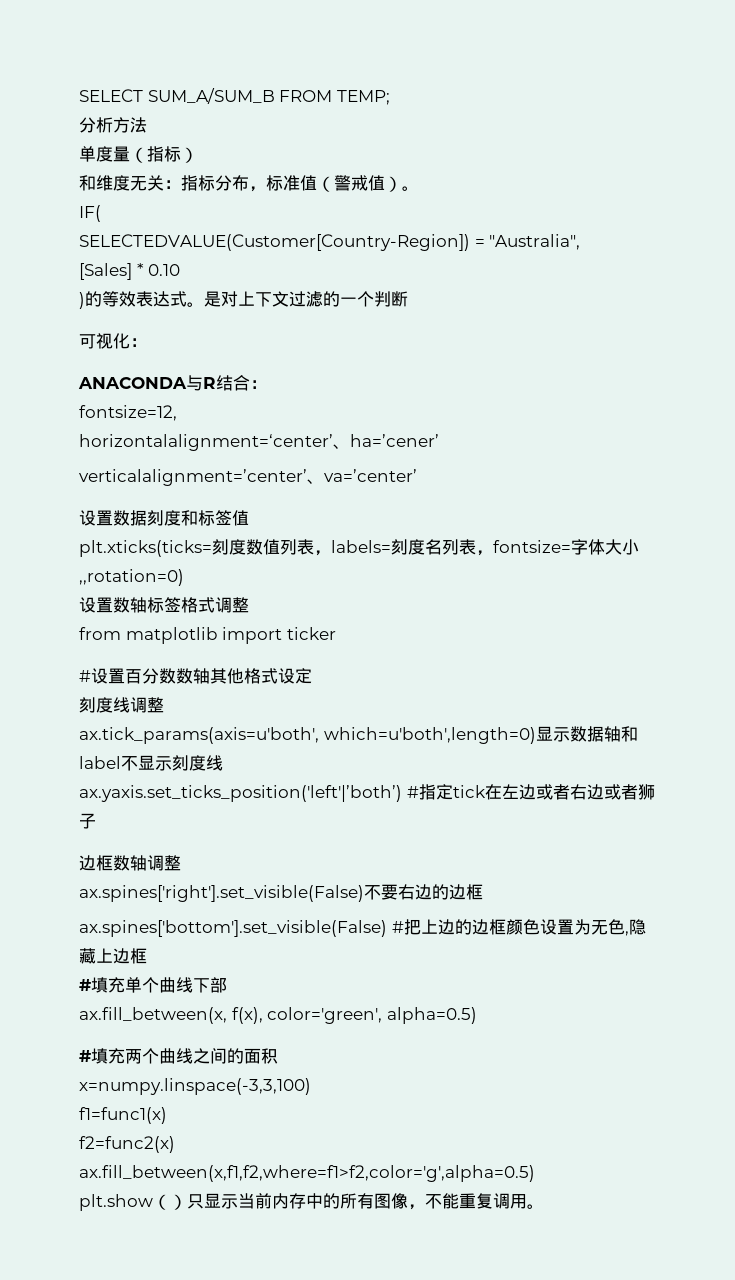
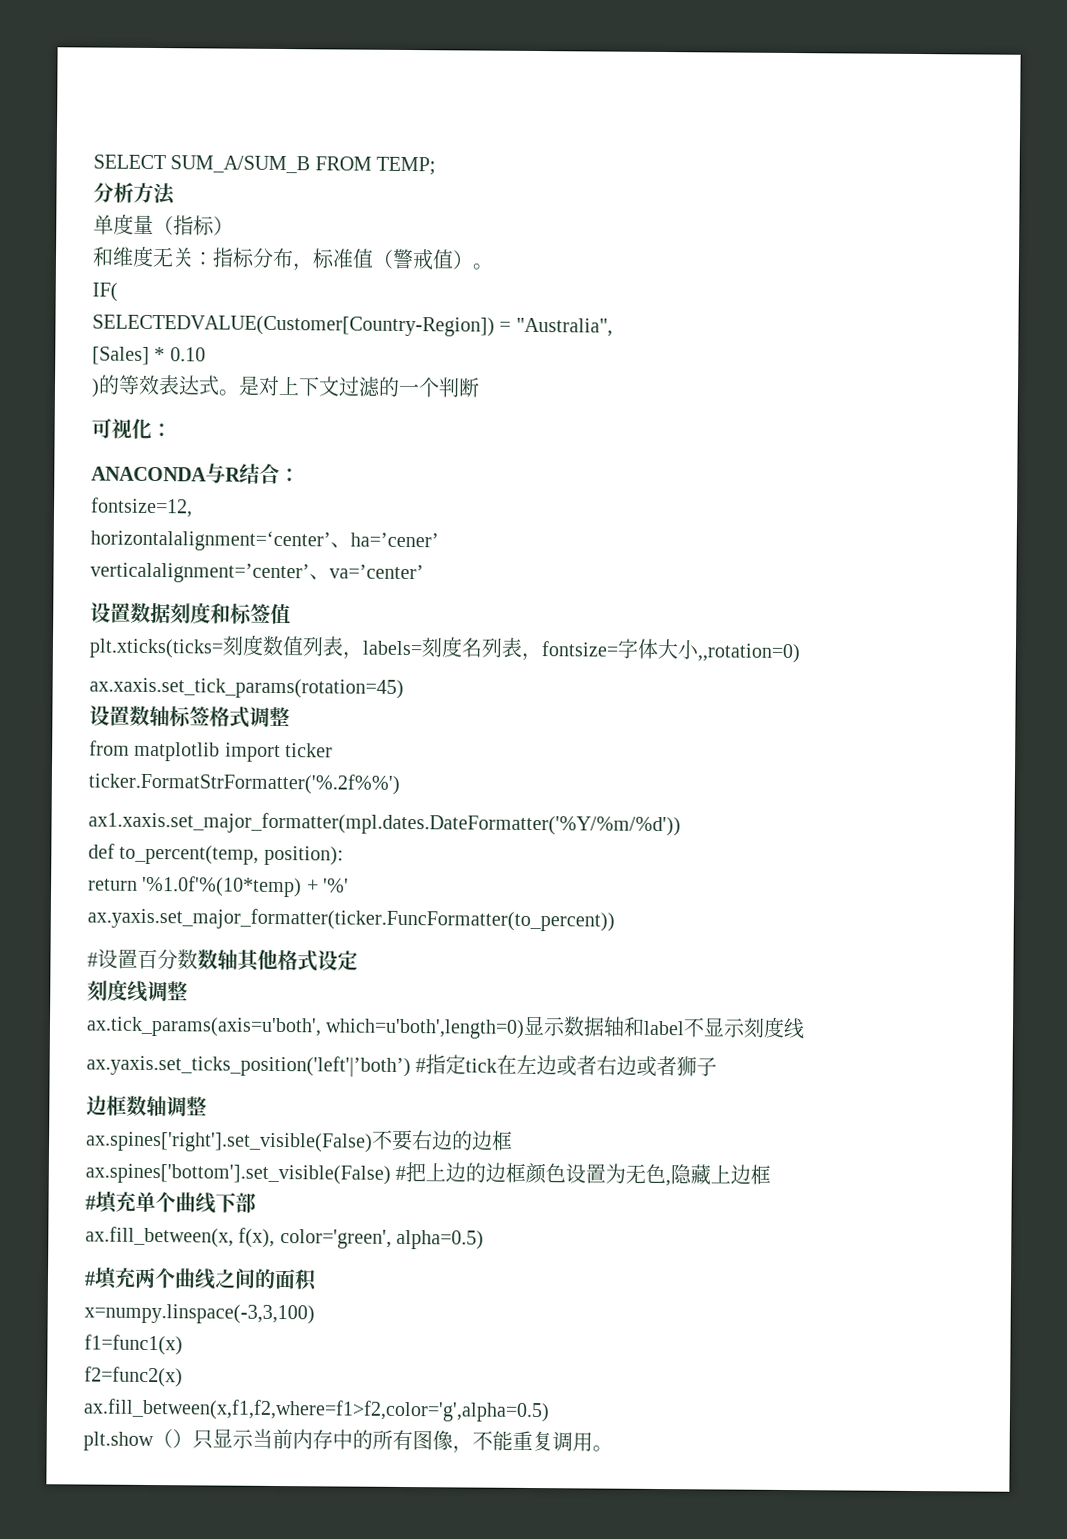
+ ax.xaxis.set_tick_params(rotation=45)
+ ticker.FormatStrFormatter('%.2f%%')
+ ax1.xaxis.set_major_formatter(mpl.dates.DateFormatter('%Y/%m/%d'))
+ def to_percent(temp, position):
+ return '%1.0f'%(10*temp) + '%'
+ ax.yaxis.set_major_formatter(ticker.FuncFormatter(to_percent))

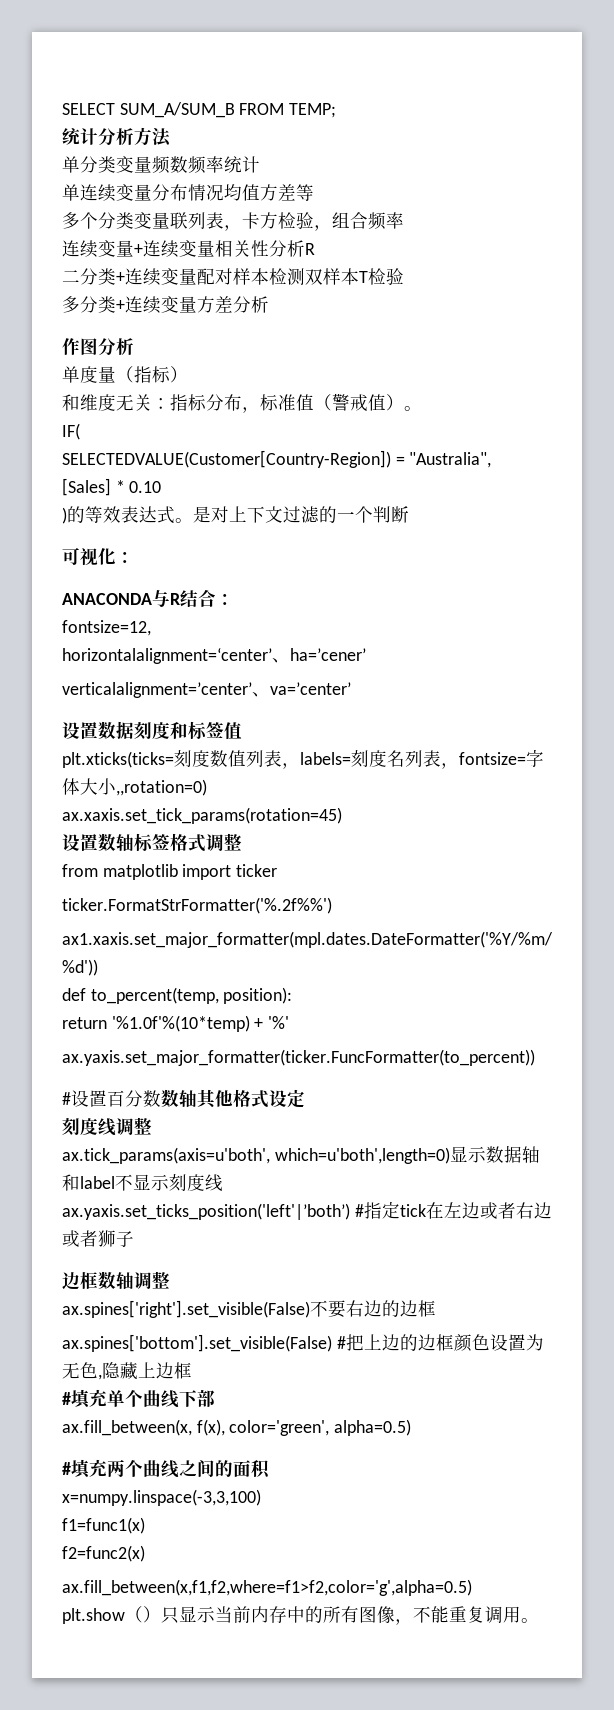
- 分析方法
+ 统计分析方法
+ 单分类变量频数频率统计
+ 单连续变量分布情况均值方差等
+ 多个分类变量联列表，卡方检验，组合频率
+ 连续变量+连续变量相关性分析R
+ 二分类+连续变量配对样本检测双样本T检验
+ 多分类+连续变量方差分析
+ 作图分析

